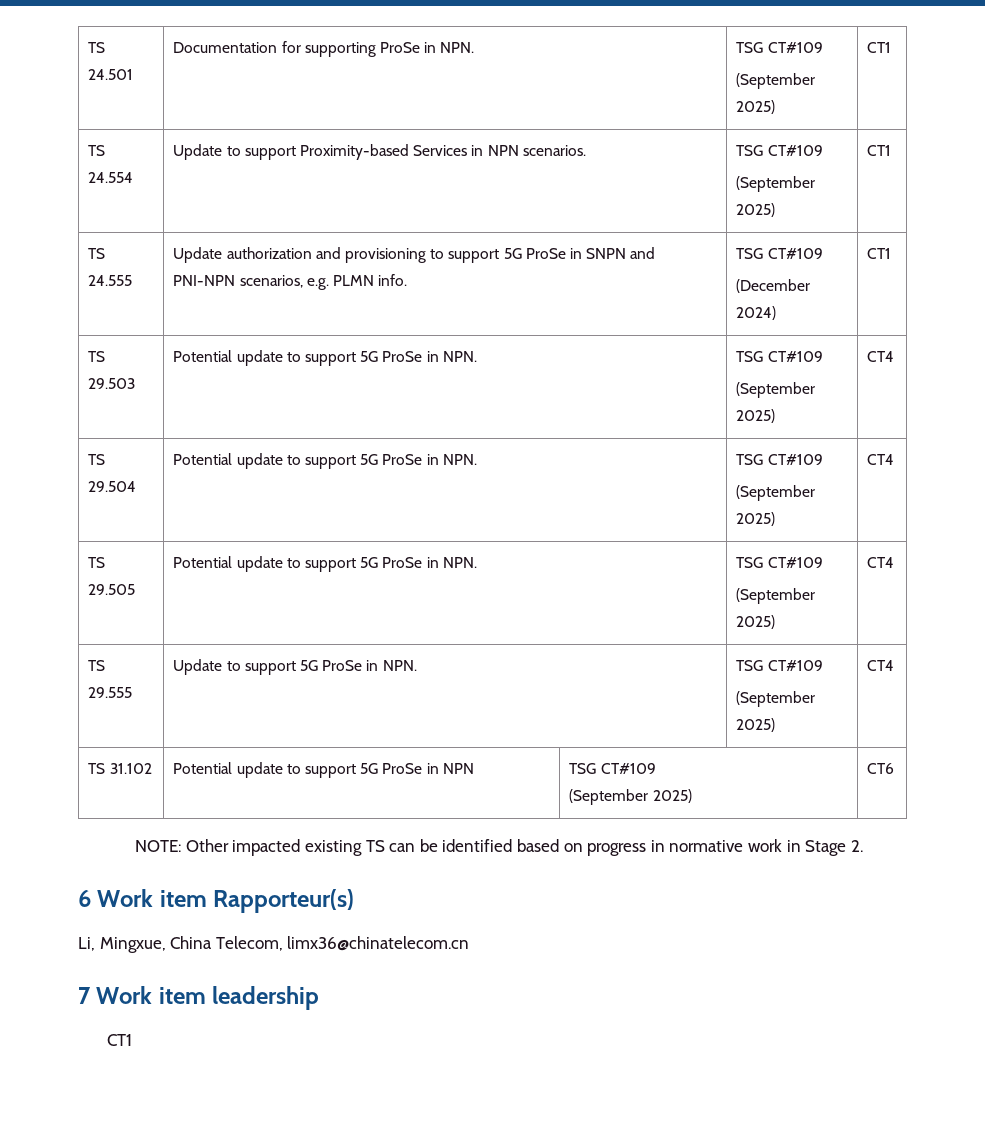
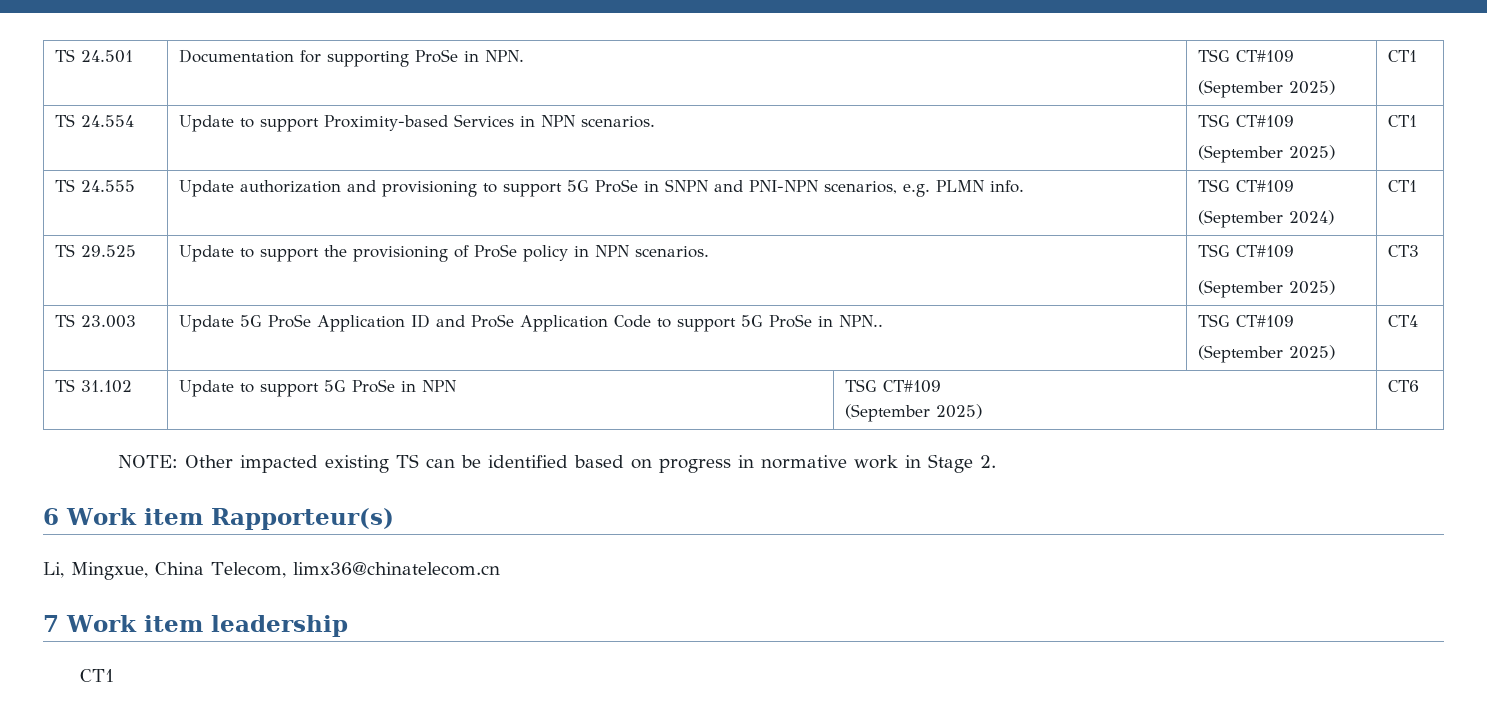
  TS 24.555 | Update authorization and provisioning to support 5G ProSe in SNPN and PNI-NPN scenarios, e.g. PLMN info. | TSG CT#109
- (December 2024) | CT1
+ (September 2024) | CT1
- TS 29.503 | Potential update to support 5G ProSe in NPN. | TSG CT#109
- (September 2025) | CT4
- TS 29.504 | Potential update to support 5G ProSe in NPN. | TSG CT#109
- (September 2025) | CT4
- TS 29.505 | Potential update to support 5G ProSe in NPN. | TSG CT#109
- (September 2025) | CT4
- TS 29.555 | Update to support 5G ProSe in NPN. | TSG CT#109
+ TS 29.525 | Update to support the provisioning of ProSe policy in NPN scenarios. | TSG CT#109
+ (September 2025) | CT3
+ TS 23.003 | Update 5G ProSe Application ID and ProSe Application Code to support 5G ProSe in NPN.. | TSG CT#109
- TS 31.102 | Potential update to support 5G ProSe in NPN | TSG CT#109
+ TS 31.102 | Update to support 5G ProSe in NPN | TSG CT#109

